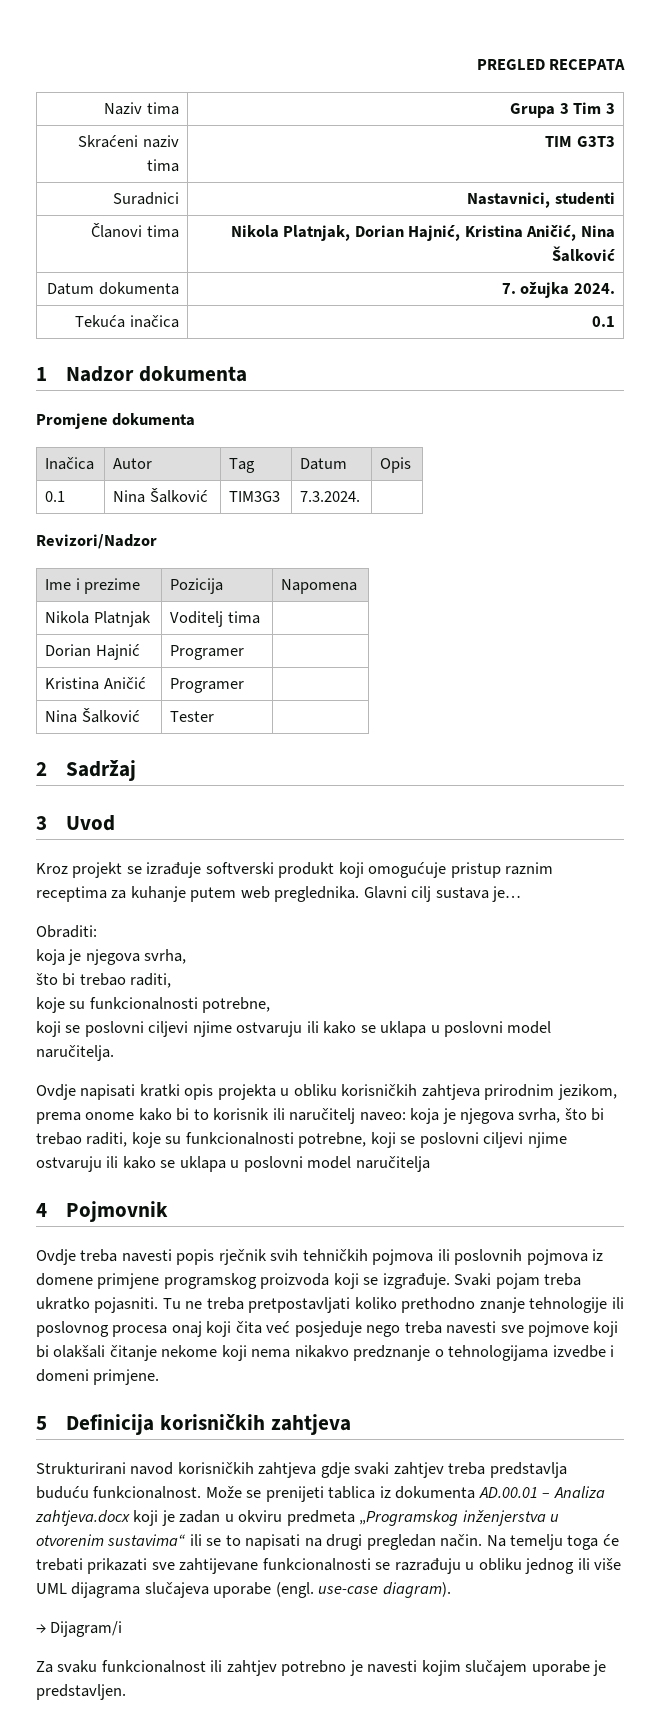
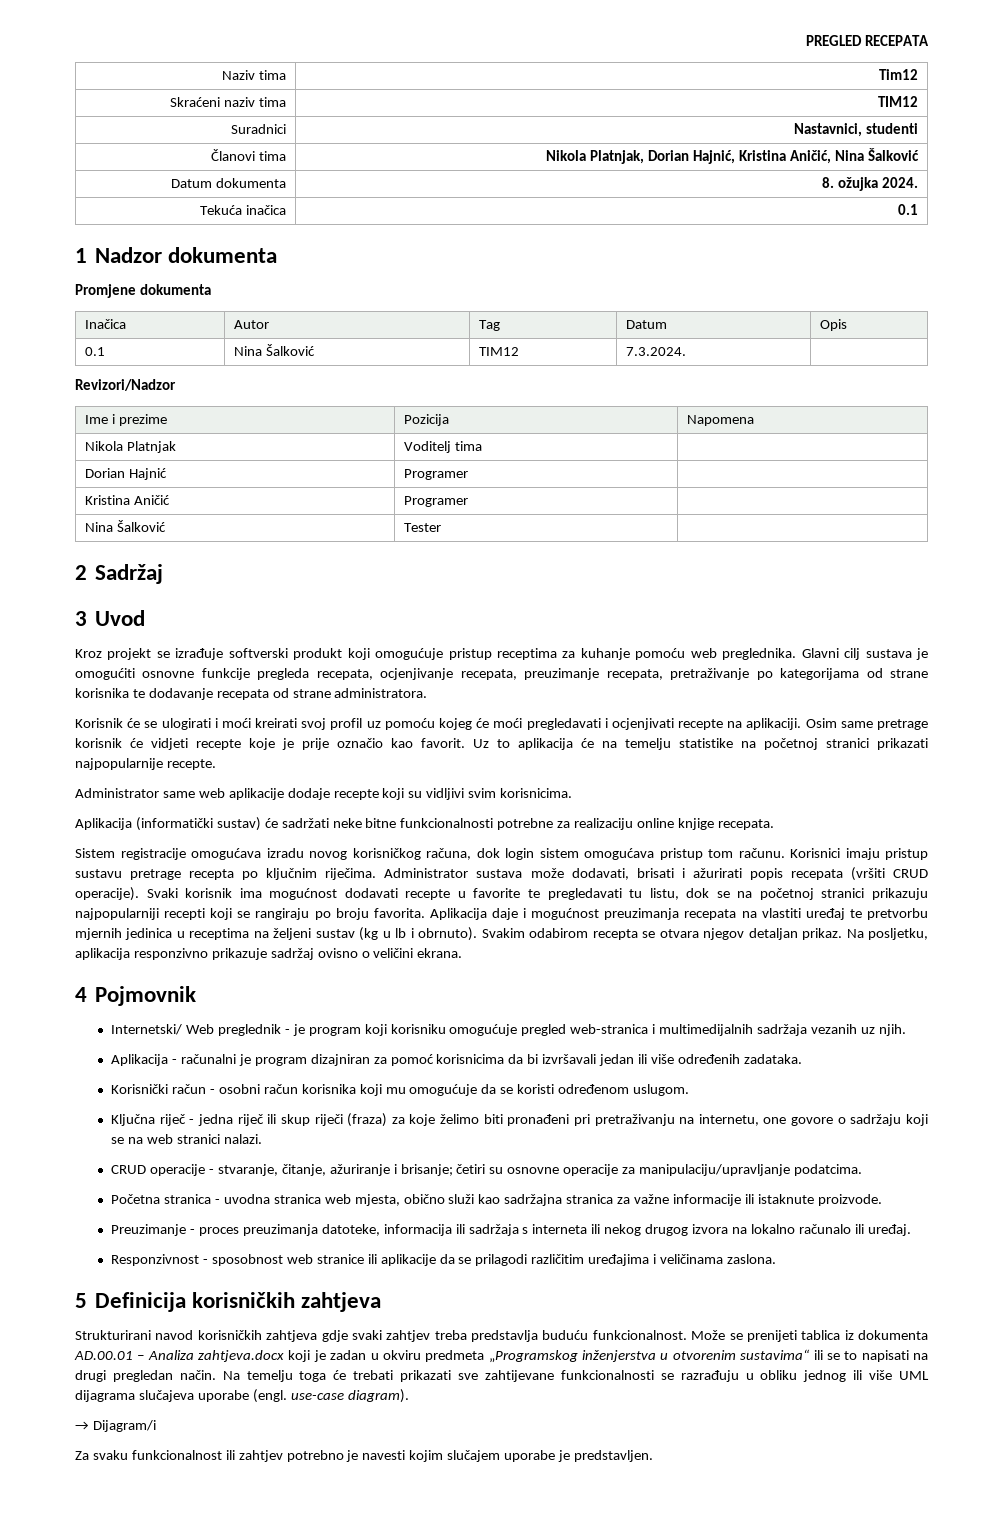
- Naziv tima | Grupa 3 Tim 3
+ Naziv tima | Tim12
- Skraćeni naziv tima | TIM G3T3
+ Skraćeni naziv tima | TIM12
- Datum dokumenta | 7. ožujka 2024.
+ Datum dokumenta | 8. ožujka 2024.
- 0.1 | Nina Šalković | TIM3G3 | 7.3.2024. |
+ 0.1 | Nina Šalković | TIM12 | 7.3.2024. |
- Kroz projekt se izrađuje softverski produkt koji omogućuje pristup raznim receptima za kuhanje putem web preglednika.
+ Kroz projekt se izrađuje softverski produkt koji omogućuje pristup receptima za kuhanje pomoću web preglednika.
- Glavni cilj sustava je…
- Obraditi:
- koja je njegova svrha,
- što bi trebao raditi,
- koje su funkcionalnosti potrebne,
- koji se poslovni ciljevi njime ostvaruju ili kako se uklapa u poslovni model naručitelja.
- Ovdje napisati kratki opis projekta u obliku korisničkih zahtjeva prirodnim jezikom, prema onome kako bi to korisnik ili naručitelj naveo: koja je njegova svrha, što bi trebao raditi, koje su funkcionalnosti potrebne, koji se poslovni ciljevi njime ostvaruju ili kako se uklapa u poslovni model naručitelja
+ Glavni cilj sustava je omogućiti osnovne funkcije pregleda recepata, ocjenjivanje recepata, preuzimanje recepata, pretraživanje po kategorijama od strane korisnika te dodavanje recepata od strane administratora.
+ Korisnik će se ulogirati i moći kreirati svoj profil uz pomoću kojeg će moći pregledavati i ocjenjivati recepte na aplikaciji. Osim same pretrage korisnik će vidjeti recepte koje je prije označio kao favorit. Uz to aplikacija će na temelju statistike na početnoj stranici prikazati najpopularnije recepte.
+ Administrator same web aplikacije dodaje recepte koji su vidljivi svim korisnicima.
+ Aplikacija (informatički sustav) će sadržati neke bitne funkcionalnosti potrebne za realizaciju online knjige recepata.
+ Sistem registracije omogućava izradu novog korisničkog računa, dok login sistem omogućava pristup tom računu. Korisnici imaju pristup sustavu pretrage recepta po ključnim riječima. Administrator sustava može dodavati, brisati i ažurirati popis recepata (vršiti CRUD operacije). Svaki korisnik ima mogućnost dodavati recepte u favorite te pregledavati tu listu, dok se na početnoj stranici prikazuju najpopularniji recepti koji se rangiraju po broju favorita. Aplikacija daje i mogućnost preuzimanja recepata na vlastiti uređaj te pretvorbu mjernih jedinica u receptima na željeni sustav (kg u lb i obrnuto). Svakim odabirom recepta se otvara njegov detaljan prikaz. Na posljetku, aplikacija responzivno prikazuje sadržaj ovisno o veličini ekrana.
  4 Pojmovnik
- Ovdje treba navesti popis rječnik svih tehničkih pojmova ili poslovnih pojmova iz domene primjene programskog proizvoda koji se izgrađuje. Svaki pojam treba ukratko pojasniti. Tu ne treba pretpostavljati koliko prethodno znanje tehnologije ili poslovnog procesa onaj koji čita već posjeduje nego treba navesti sve pojmove koji bi olakšali čitanje nekome koji nema nikakvo predznanje o tehnologijama izvedbe i domeni primjene.
+ Internetski/ Web preglednik - je program koji korisniku omogućuje pregled web-stranica i multimedijalnih sadržaja vezanih uz njih.
+ Aplikacija - računalni je program dizajniran za pomoć korisnicima da bi izvršavali jedan ili više određenih zadataka.
+ Korisnički račun - osobni račun korisnika koji mu omogućuje da se koristi određenom uslugom.
+ Ključna riječ - jedna riječ ili skup riječi (fraza) za koje želimo biti pronađeni pri pretraživanju na internetu, one govore o sadržaju koji se na web stranici nalazi.
+ CRUD operacije - stvaranje, čitanje, ažuriranje i brisanje; četiri su osnovne operacije za manipulaciju/upravljanje podatcima.
+ Početna stranica - uvodna stranica web mjesta, obično služi kao sadržajna stranica za važne informacije ili istaknute proizvode.
+ Preuzimanje - proces preuzimanja datoteke, informacija ili sadržaja s interneta ili nekog drugog izvora na lokalno računalo ili uređaj.
+ Responzivnost - sposobnost web stranice ili aplikacije da se prilagodi različitim uređajima i veličinama zaslona.

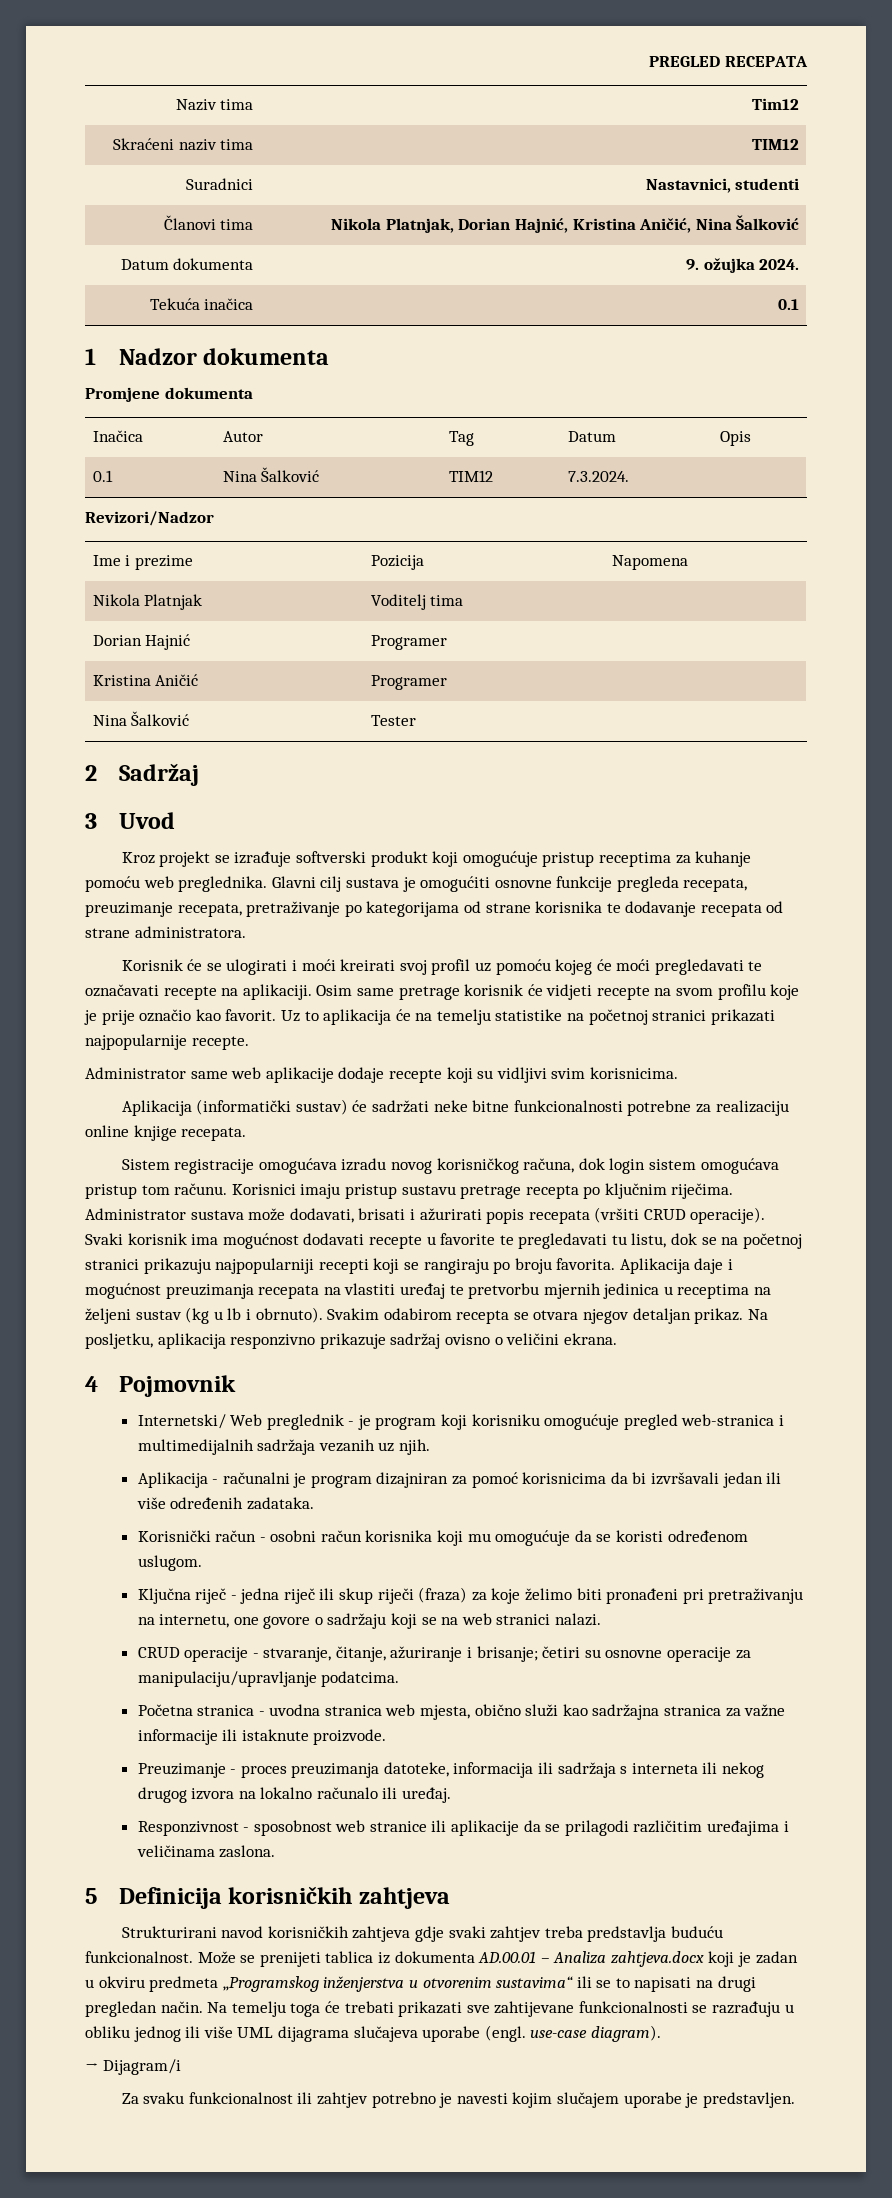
- Datum dokumenta | 8. ožujka 2024.
+ Datum dokumenta | 9. ožujka 2024.
- Glavni cilj sustava je omogućiti osnovne funkcije pregleda recepata, ocjenjivanje recepata, preuzimanje recepata, pretraživanje po kategorijama od strane korisnika te dodavanje recepata od strane administratora.
+ Glavni cilj sustava je omogućiti osnovne funkcije pregleda recepata, preuzimanje recepata, pretraživanje po kategorijama od strane korisnika te dodavanje recepata od strane administratora.
- Korisnik će se ulogirati i moći kreirati svoj profil uz pomoću kojeg će moći pregledavati i ocjenjivati recepte na aplikaciji.
+ Korisnik će se ulogirati i moći kreirati svoj profil uz pomoću kojeg će moći pregledavati te označavati recepte na aplikaciji.
- Osim same pretrage korisnik će vidjeti recepte koje je prije označio kao favorit.
+ Osim same pretrage korisnik će vidjeti recepte na svom profilu koje je prije označio kao favorit.

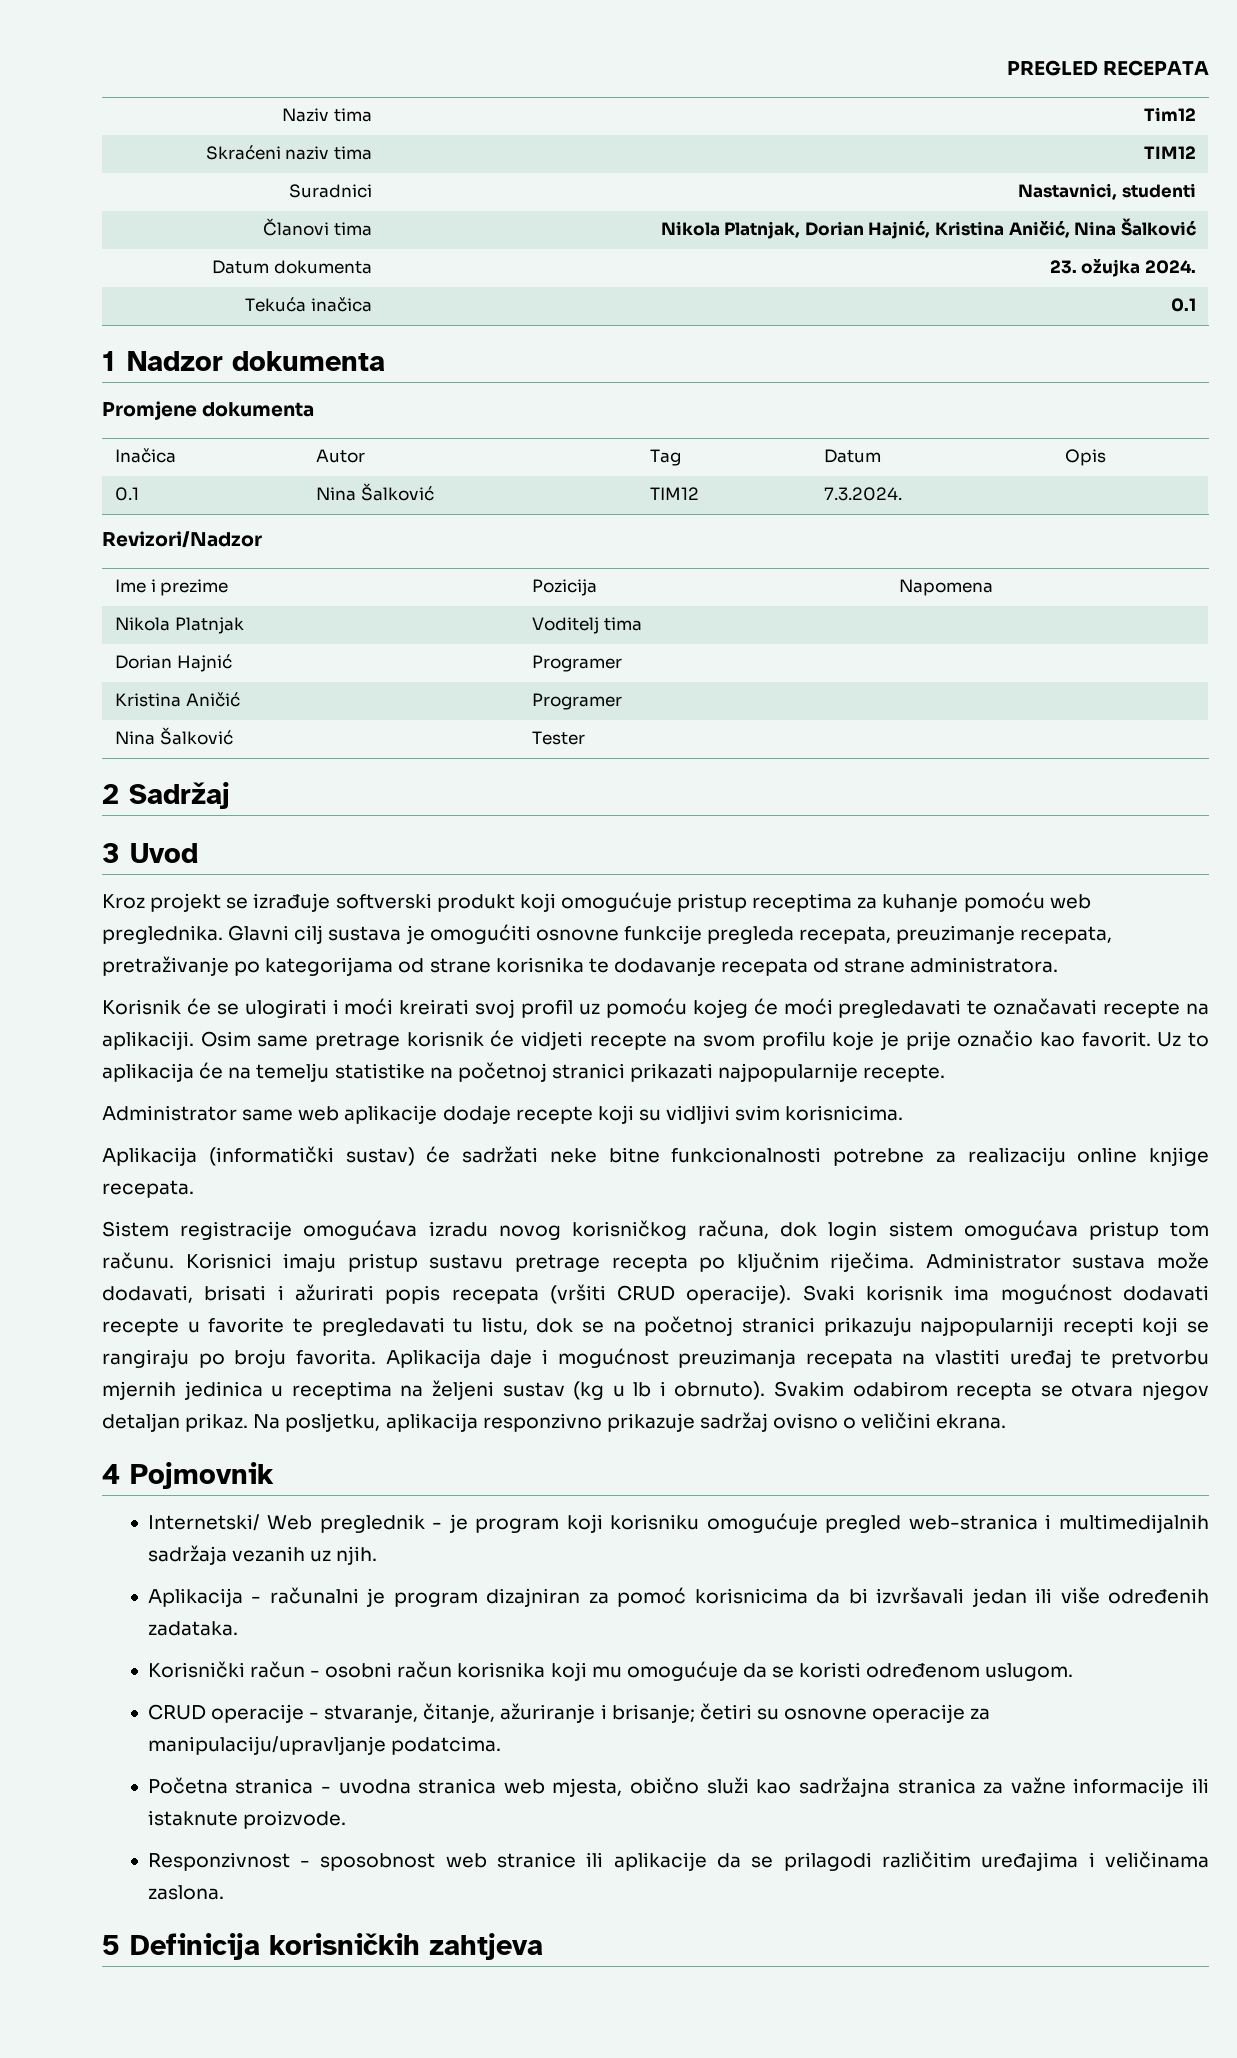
- Datum dokumenta | 9. ožujka 2024.
+ Datum dokumenta | 23. ožujka 2024.
- Ključna riječ - jedna riječ ili skup riječi (fraza) za koje želimo biti pronađeni pri pretraživanju na internetu, one govore o sadržaju koji se na web stranici nalazi.
- Preuzimanje - proces preuzimanja datoteke, informacija ili sadržaja s interneta ili nekog drugog izvora na lokalno računalo ili uređaj.
- Strukturirani navod korisničkih zahtjeva gdje svaki zahtjev treba predstavlja buduću funkcionalnost. Može se prenijeti tablica iz dokumenta AD.00.01 – Analiza zahtjeva.docx koji je zadan u okviru predmeta „Programskog inženjerstva u otvorenim sustavima“ ili se to napisati na drugi pregledan način. Na temelju toga će trebati prikazati sve zahtijevane funkcionalnosti se razrađuju u obliku jednog ili više UML dijagrama slučajeva uporabe (engl. use-case diagram).
- → Dijagram/i
- Za svaku funkcionalnost ili zahtjev potrebno je navesti kojim slučajem uporabe je predstavljen.

